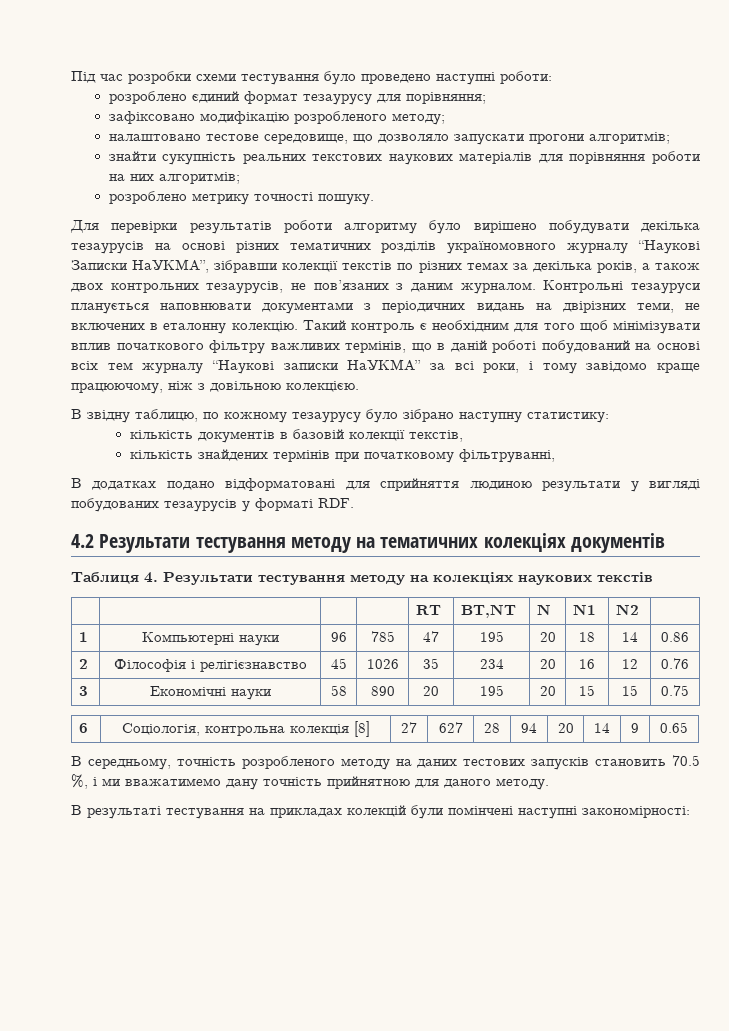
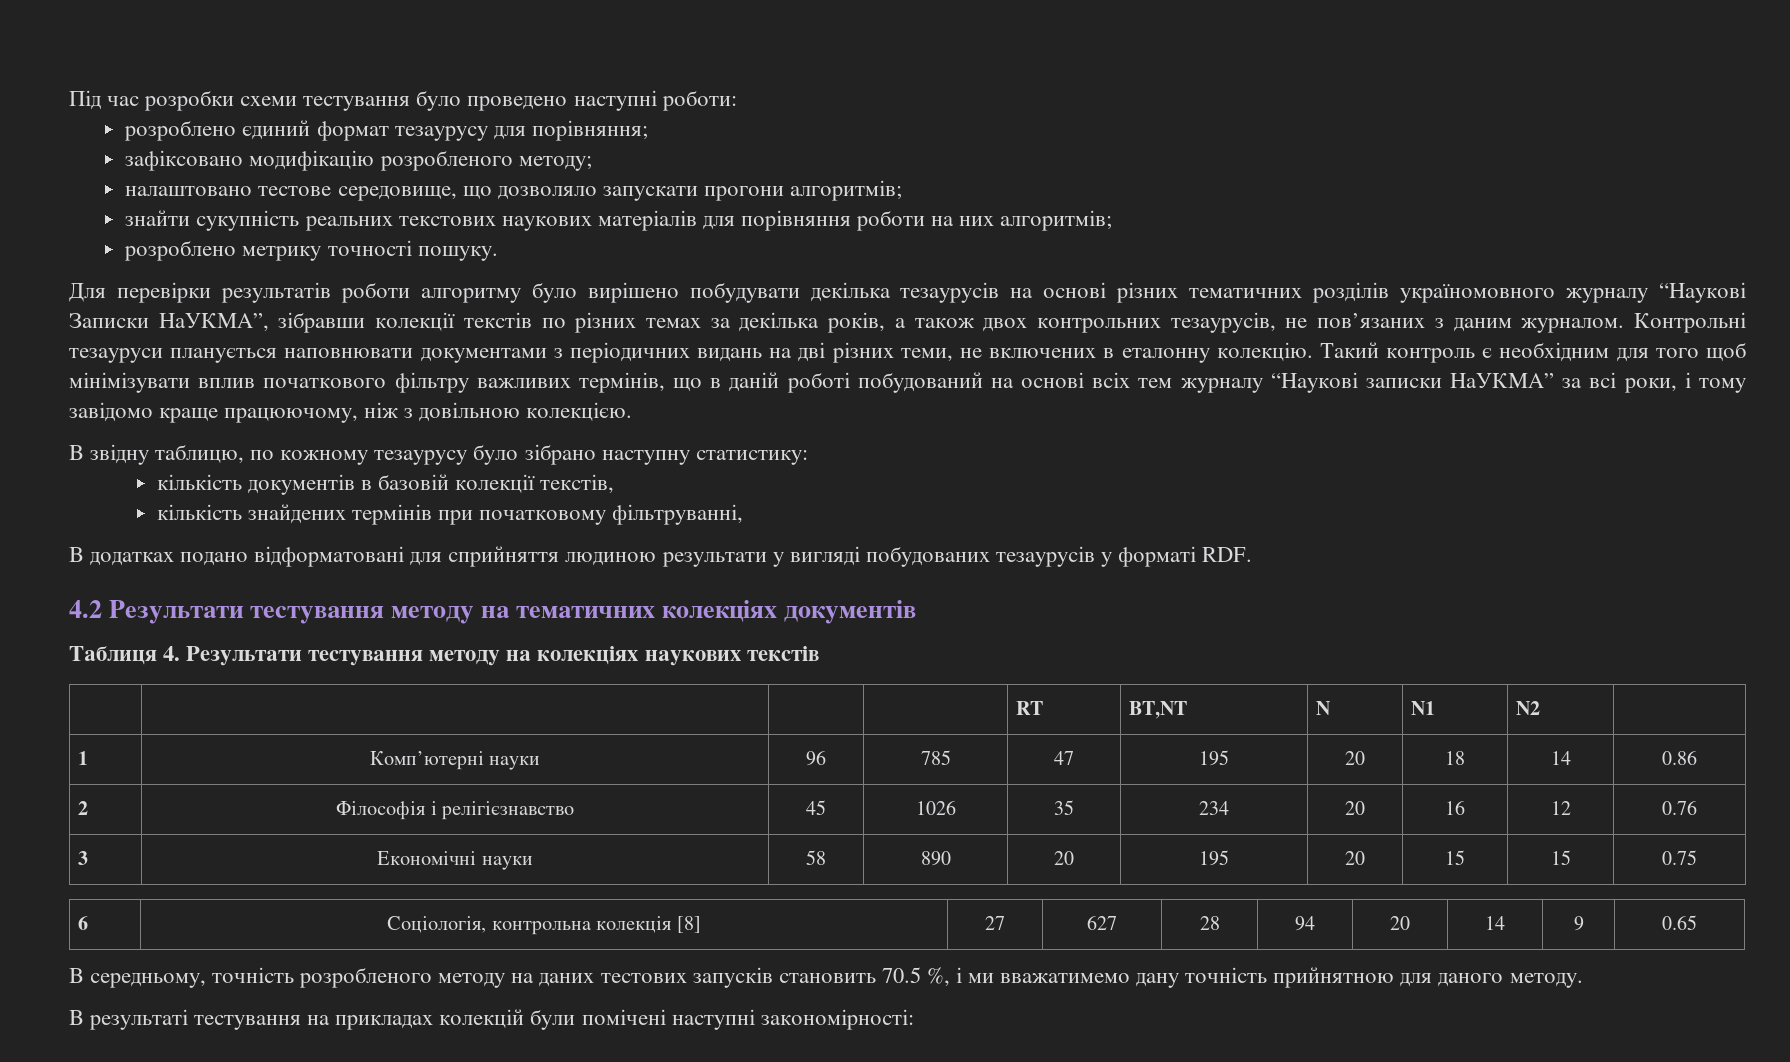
- Контрольні тезауруси планується наповнювати документами з періодичних видань на двірізних теми, не включених в еталонну колекцію.
+ Контрольні тезауруси планується наповнювати документами з періодичних видань на дві різних теми, не включених в еталонну колекцію.
- 1 | Компьютерні науки | 96 | 785 | 47 | 195 | 20 | 18 | 14 | 0.86
+ 1 | Комп’ютерні науки | 96 | 785 | 47 | 195 | 20 | 18 | 14 | 0.86
- В результаті тестування на прикладах колекцій були помінчені наступні закономірності:
+ В результаті тестування на прикладах колекцій були помічені наступні закономірності:

